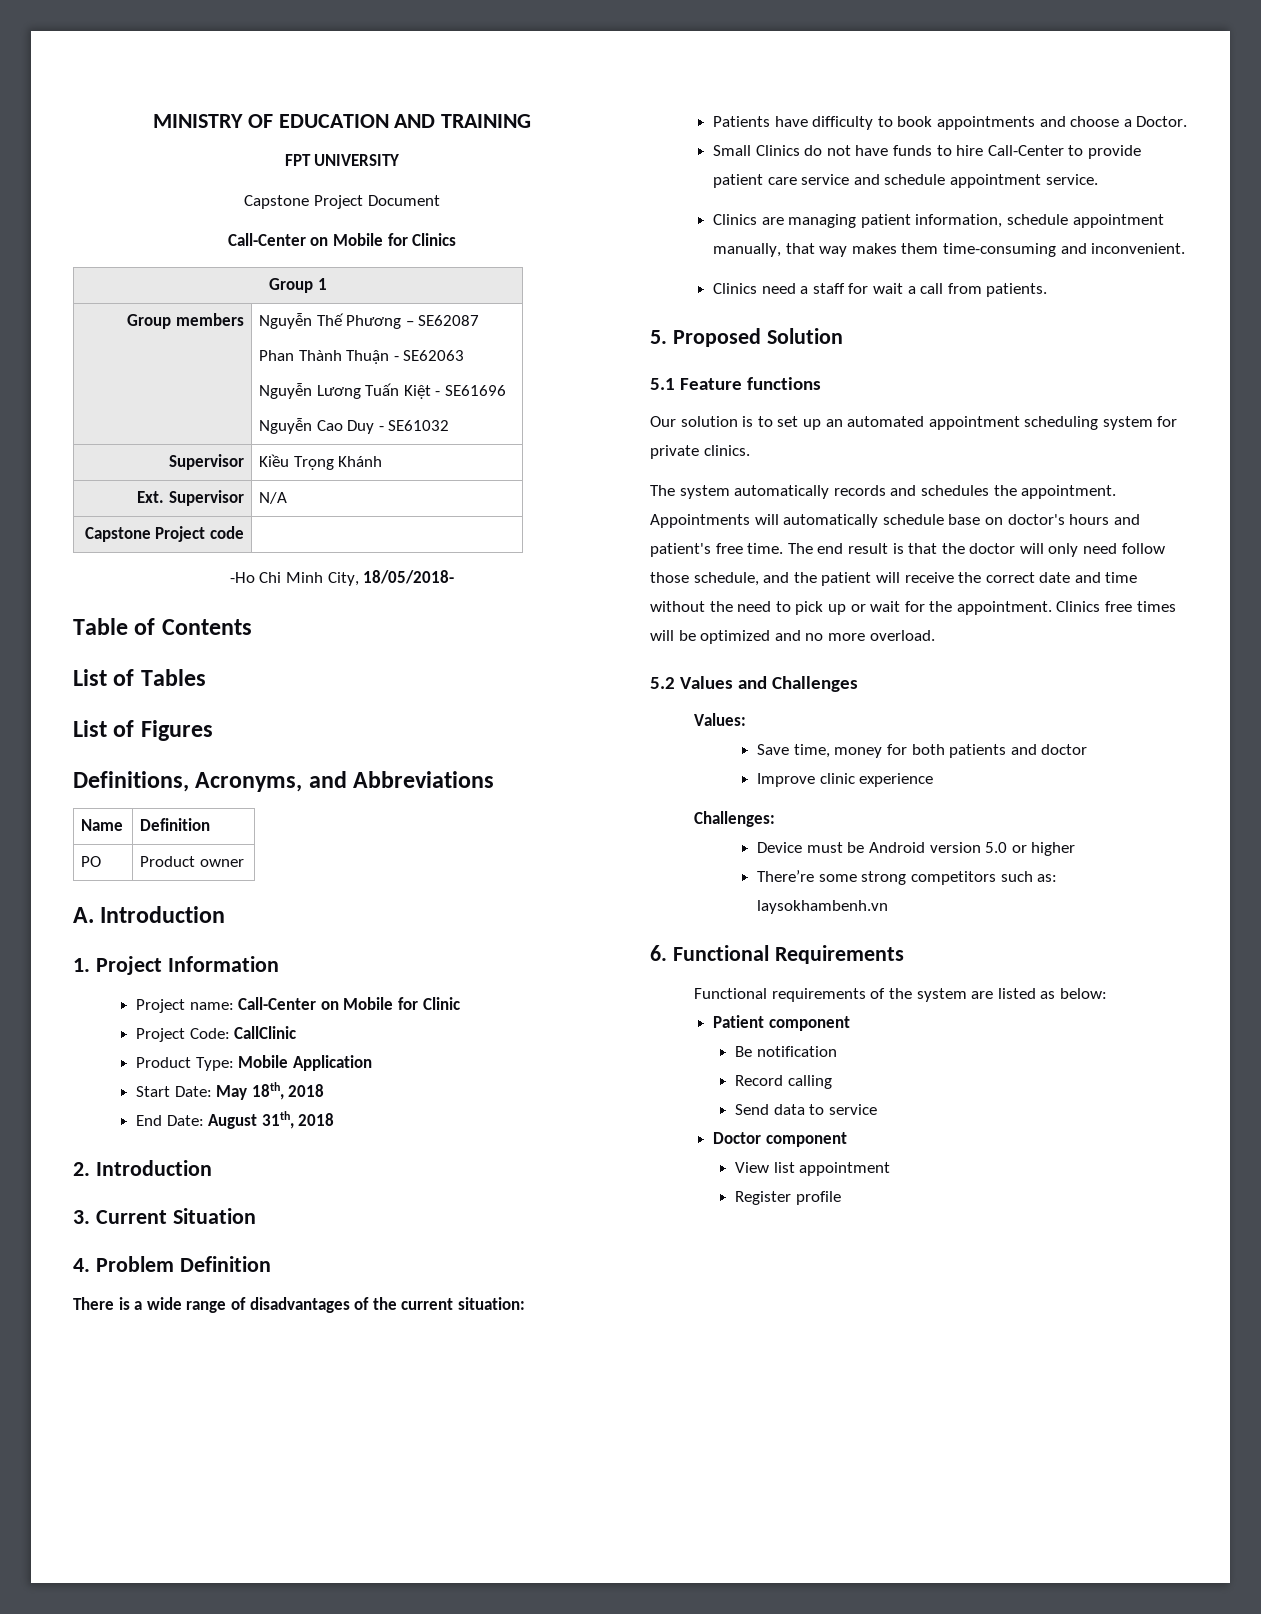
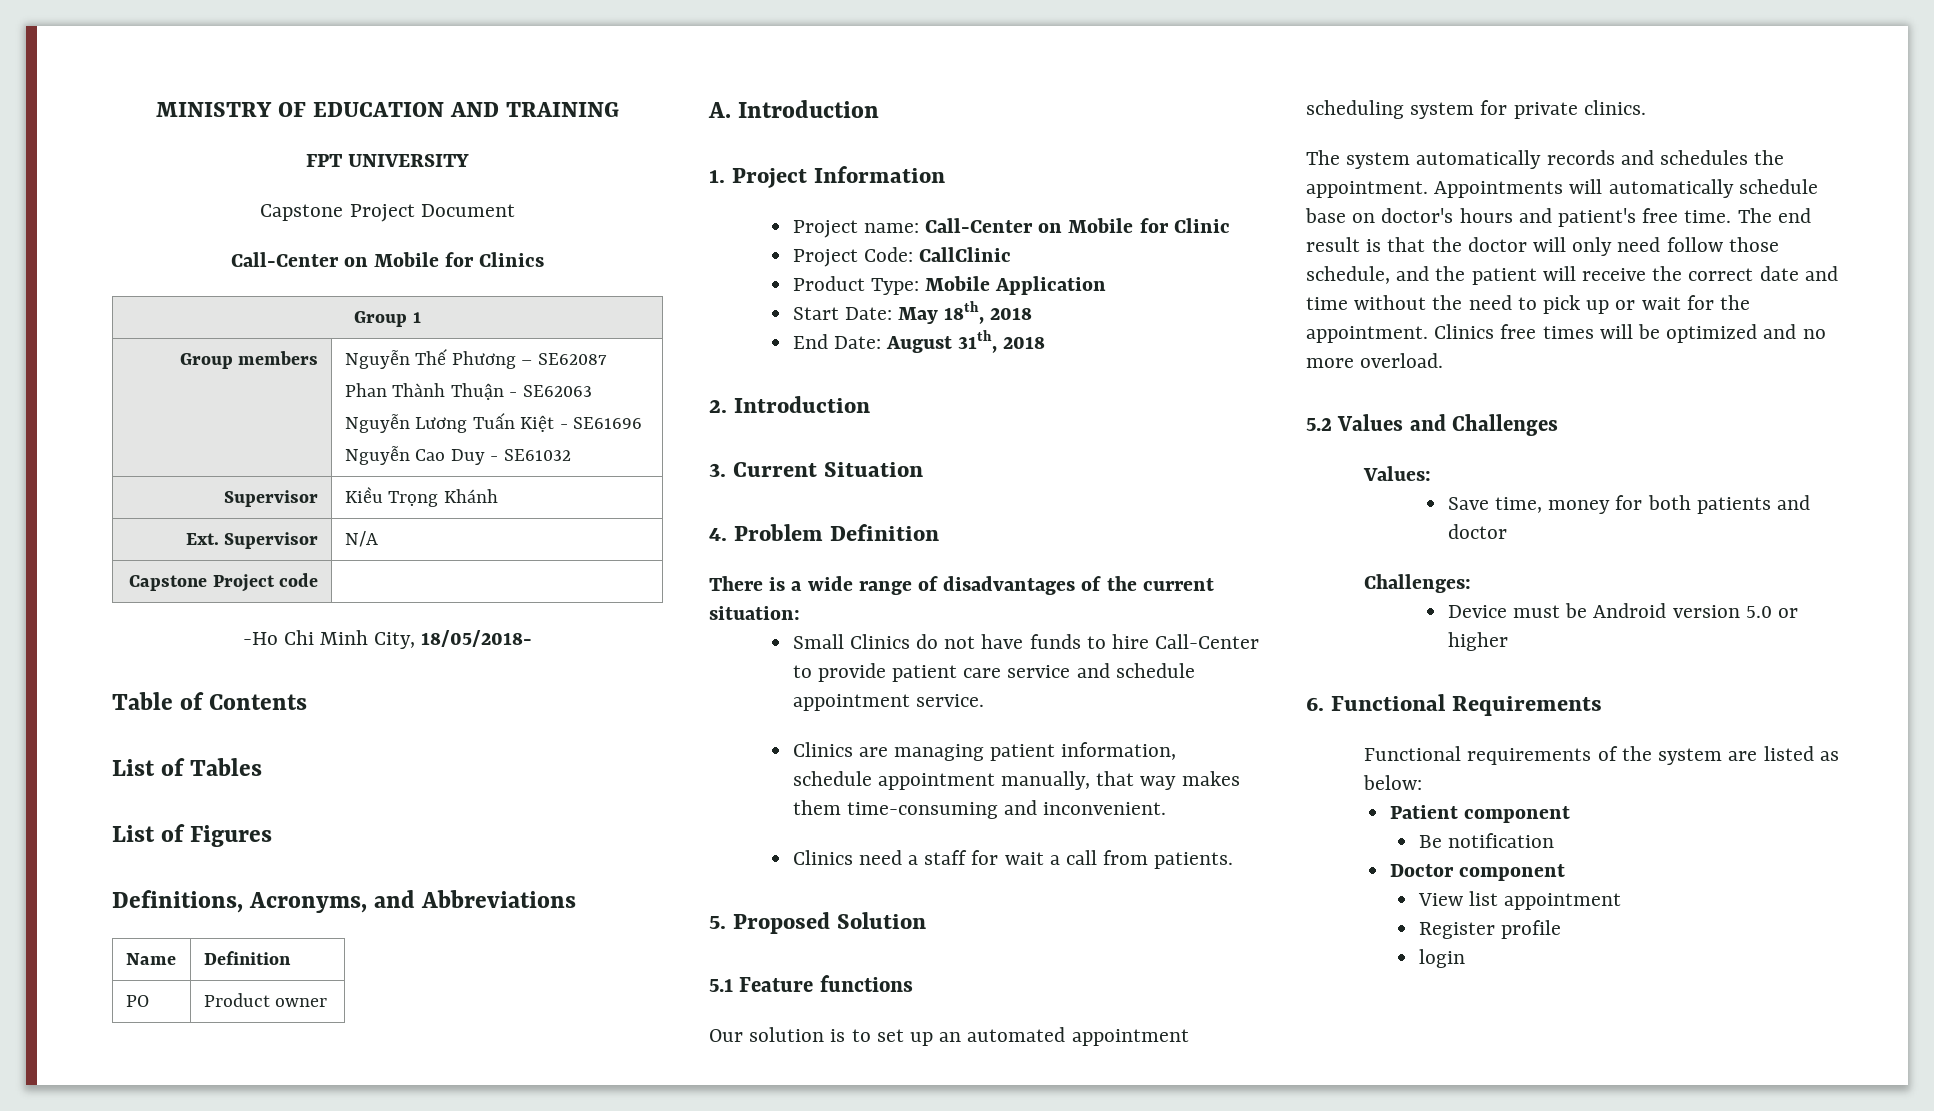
- Patients have difficulty to book appointments and choose a Doctor.
- Improve clinic experience
- There’re some strong competitors such as: laysokhambenh.vn
- Record calling
- Send data to service
+ login

